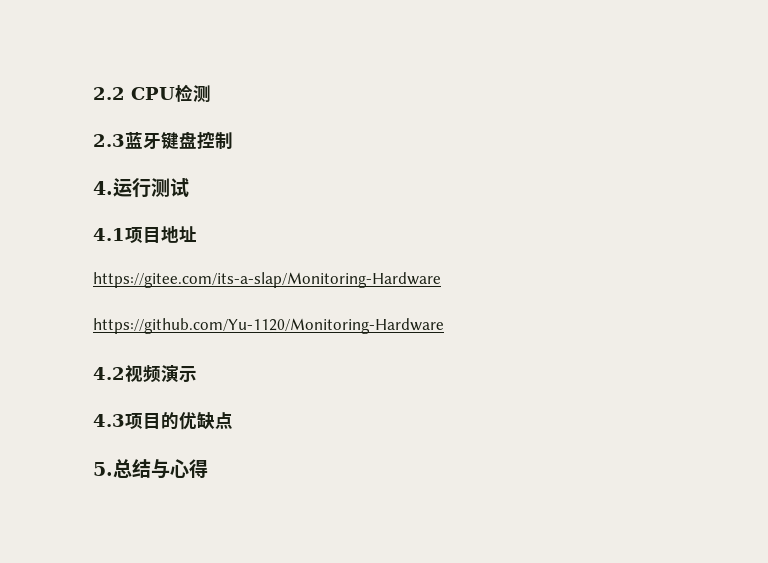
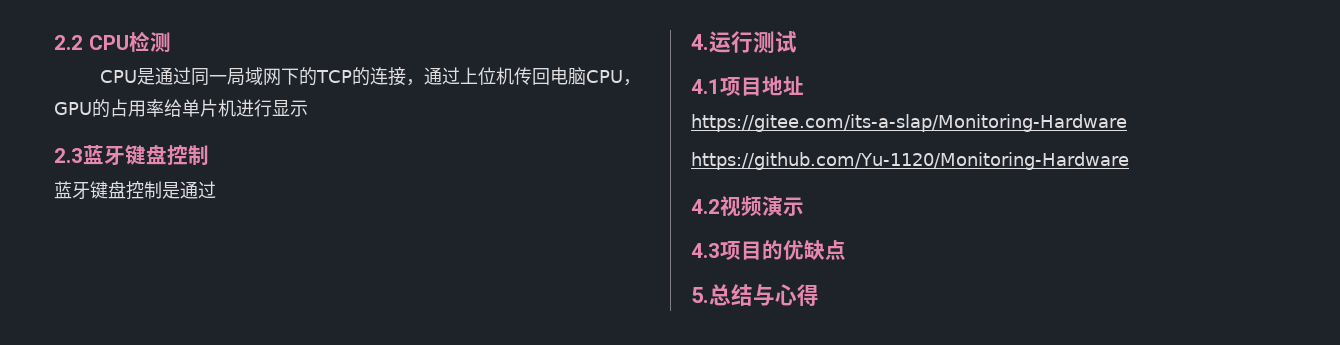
+ CPU是通过同一局域网下的TCP的连接，通过上位机传回电脑CPU，GPU的占用率给单片机进行显示
+ 蓝牙键盘控制是通过

